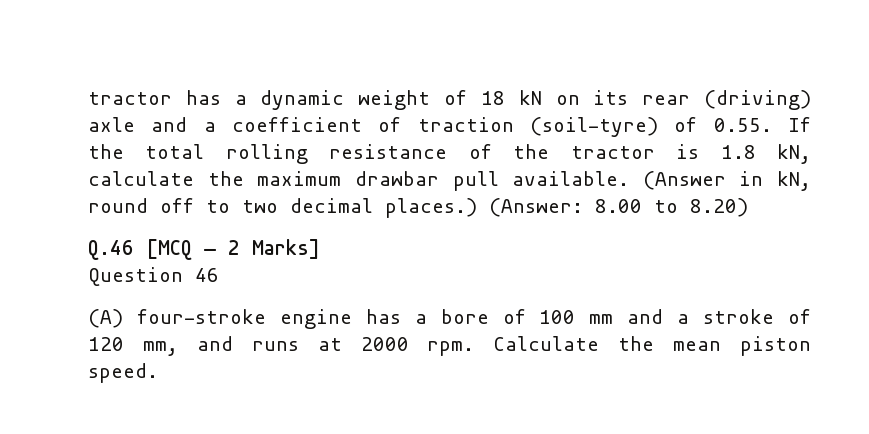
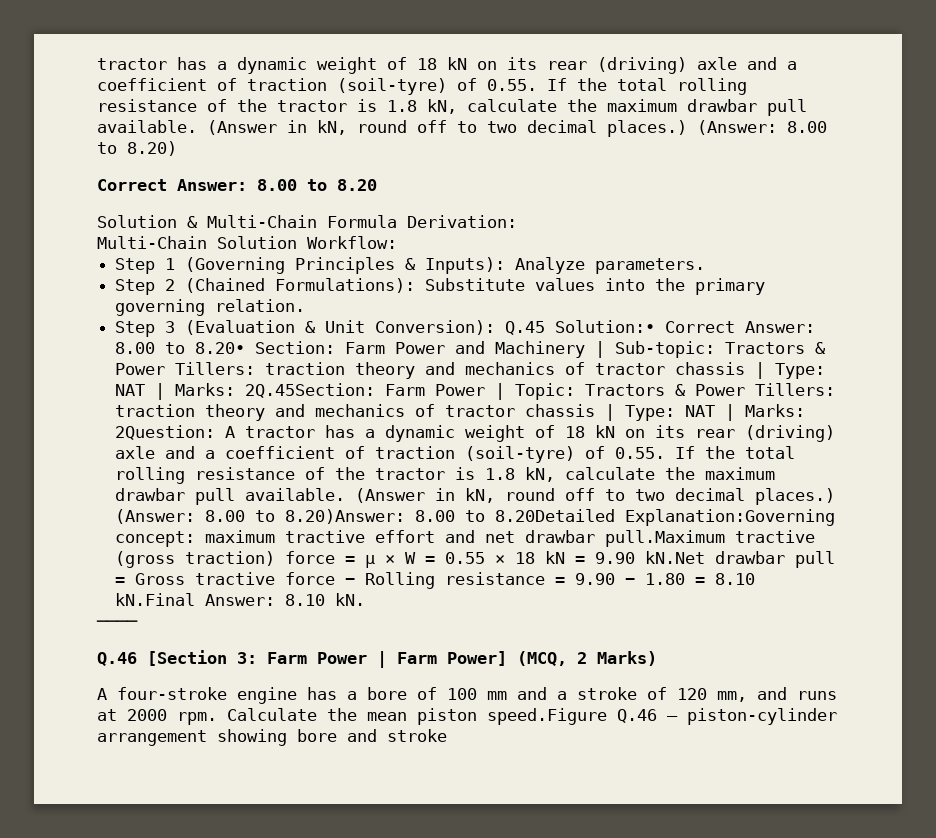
- Q.46 [MCQ — 2 Marks]
- Question 46
- (A) four-stroke engine has a bore of 100 mm and a stroke of 120 mm, and runs at 2000 rpm.
+ Correct Answer: 8.00 to 8.20
+ Solution & Multi-Chain Formula Derivation:
+ Multi-Chain Solution Workflow:
+ Step 1 (Governing Principles & Inputs): Analyze parameters.
+ Step 2 (Chained Formulations): Substitute values into the primary governing relation.
+ Step 3 (Evaluation & Unit Conversion): Q.45 Solution:• Correct Answer: 8.00 to 8.20• Section: Farm Power and Machinery | Sub-topic: Tractors & Power Tillers: traction theory and mechanics of tractor chassis | Type: NAT | Marks: 2Q.45Section: Farm Power | Topic: Tractors & Power Tillers: traction theory and mechanics of tractor chassis | Type: NAT | Marks: 2Question: A tractor has a dynamic weight of 18 kN on its rear (driving) axle and a coefficient of traction (soil-tyre) of 0.55. If the total rolling resistance of the tractor is 1.8 kN, calculate the maximum drawbar pull available. (Answer in kN, round off to two decimal places.) (Answer: 8.00 to 8.20)Answer: 8.00 to 8.20Detailed Explanation:Governing concept: maximum tractive effort and net drawbar pull.Maximum tractive (gross traction) force = μ × W = 0.55 × 18 kN = 9.90 kN.Net drawbar pull = Gross tractive force − Rolling resistance = 9.90 − 1.80 = 8.10 kN.Final Answer: 8.10 kN.
+ ────
+ Q.46 [Section 3: Farm Power | Farm Power] (MCQ, 2 Marks)
+ A four-stroke engine has a bore of 100 mm and a stroke of 120 mm, and runs at 2000 rpm.
- Calculate the mean piston speed.
+ Calculate the mean piston speed.Figure Q.46 — piston-cylinder arrangement showing bore and stroke

